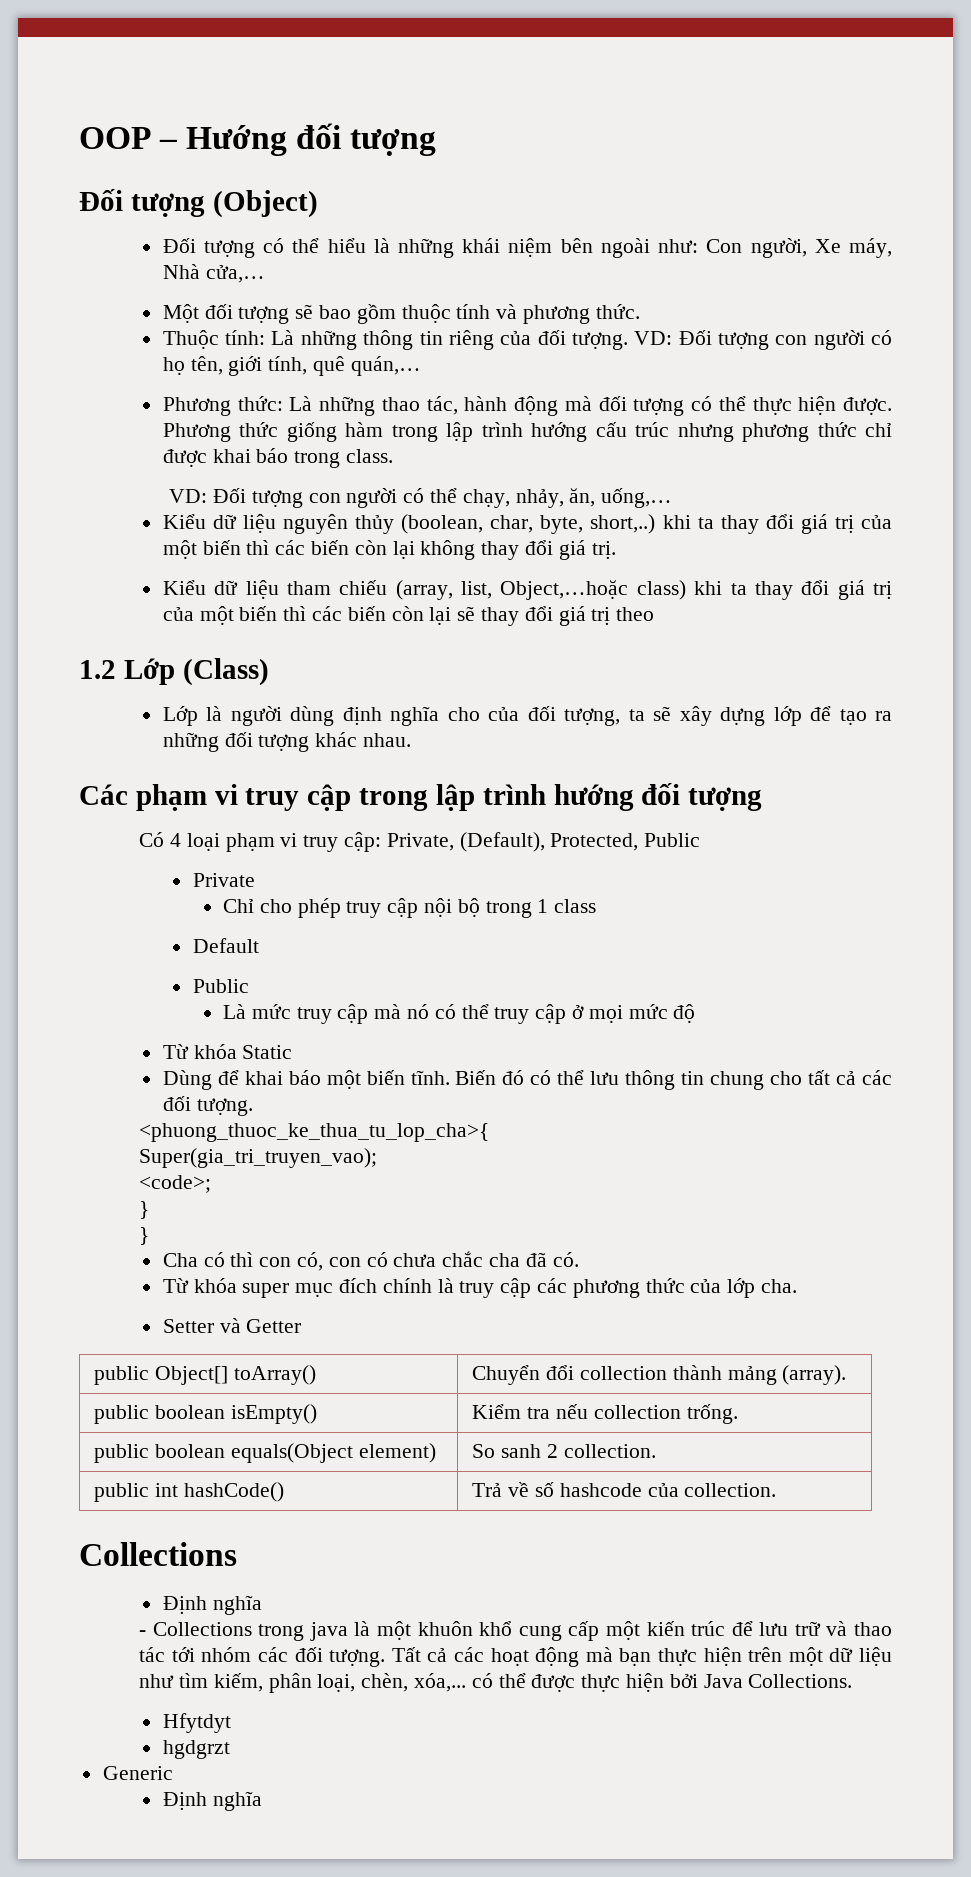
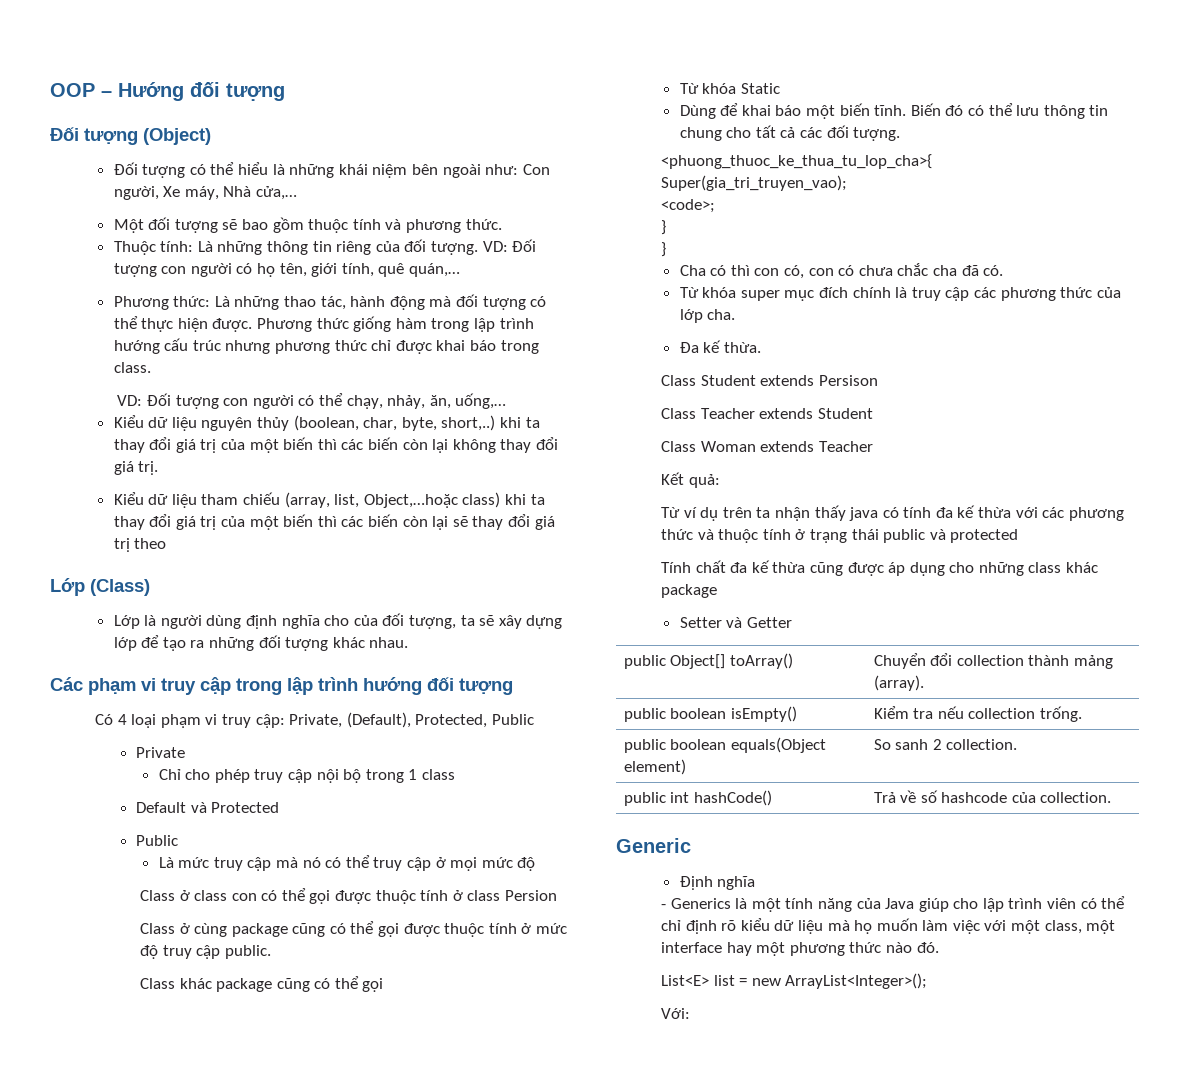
- 1.2 Lớp (Class)
+ Lớp (Class)
- Default
+ Default và Protected
+ Class ở class con có thể gọi được thuộc tính ở class Persion
+ Class ở cùng package cũng có thể gọi được thuộc tính ở mức độ truy cập public.
+ Class khác package cũng có thể gọi
+ Đa kế thừa.
+ Class Student extends Persison
+ Class Teacher extends Student
+ Class Woman extends Teacher
+ Kết quả:
+ Từ ví dụ trên ta nhận thấy java có tính đa kế thừa với các phương thức và thuộc tính ở trạng thái public và protected
+ Tính chất đa kế thừa cũng được áp dụng cho những class khác package
  public int hashCode() | Trả về số hashcode của collection.
- Collections
+ Generic
- - Collections trong java là một khuôn khổ cung cấp một kiến trúc để lưu trữ và thao tác tới nhóm các đối tượng. Tất cả các hoạt động mà bạn thực hiện trên một dữ liệu như tìm kiếm, phân loại, chèn, xóa,... có thể được thực hiện bởi Java Collections.
- Hfytdyt
- hgdgrzt
- Generic
- Định nghĩa
+ - Generics là một tính năng của Java giúp cho lập trình viên có thể chỉ định rõ kiểu dữ liệu mà họ muốn làm việc với một class, một interface hay một phương thức nào đó.
+ List<E> list = new ArrayList<Integer>();
+ Với:

